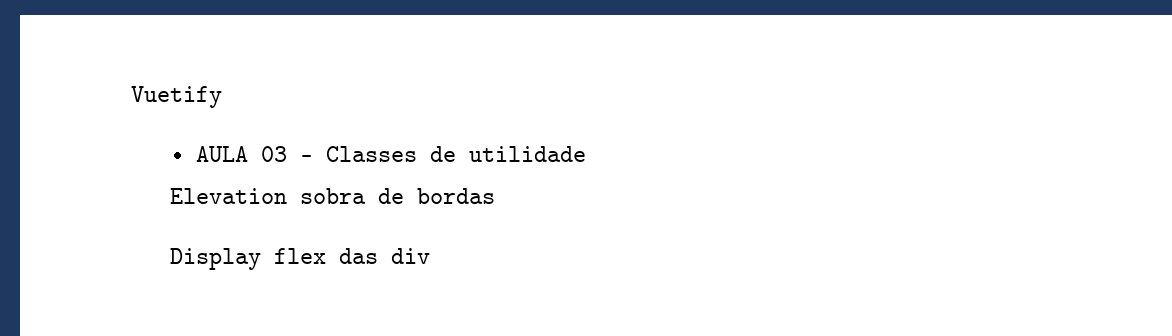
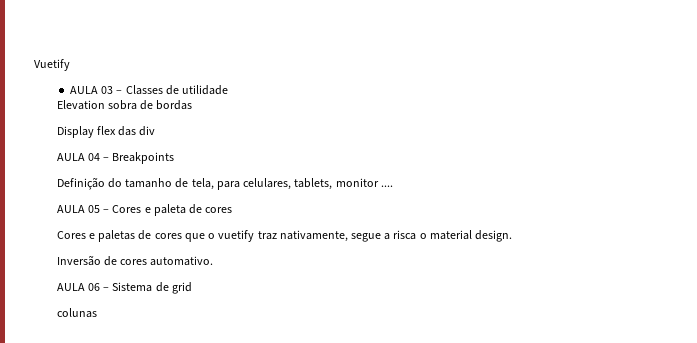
+ AULA 04 – Breakpoints
+ Definição do tamanho de tela, para celulares, tablets, monitor ....
+ AULA 05 – Cores e paleta de cores
+ Cores e paletas de cores que o vuetify traz nativamente, segue a risca o material design.
+ Inversão de cores automativo.
+ AULA 06 – Sistema de grid
+ colunas

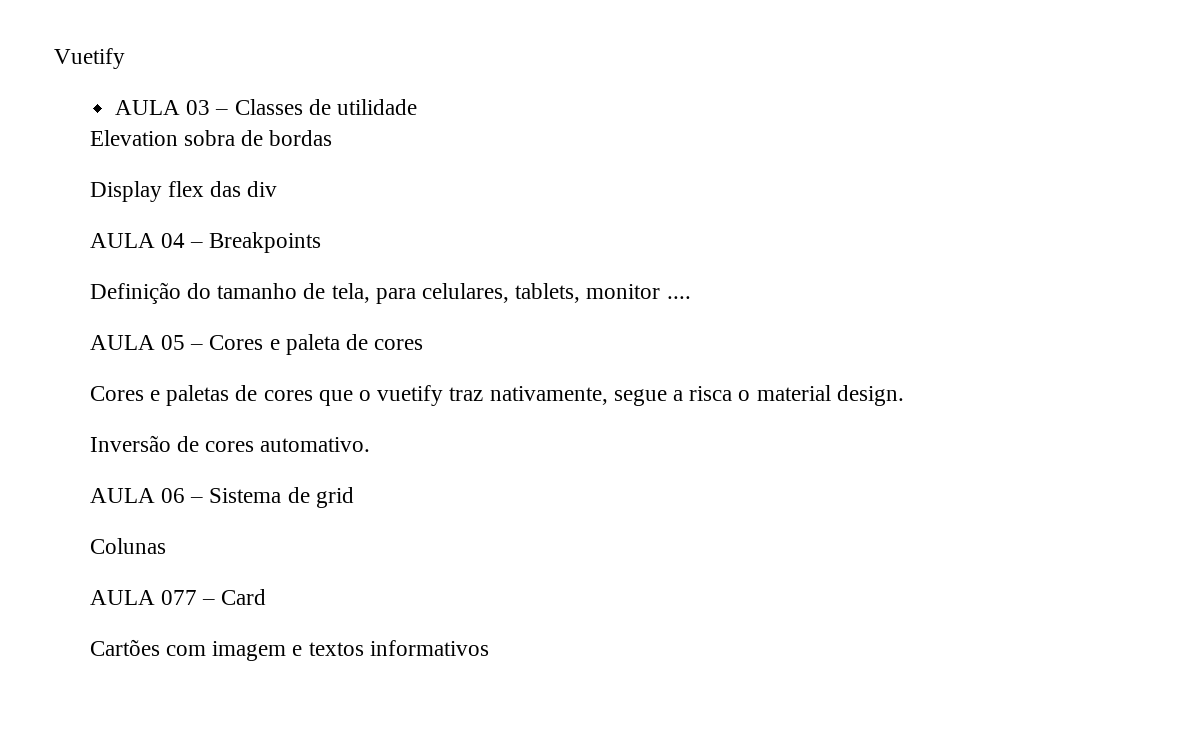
- colunas
+ Colunas
+ AULA 077 – Card
+ Cartões com imagem e textos informativos

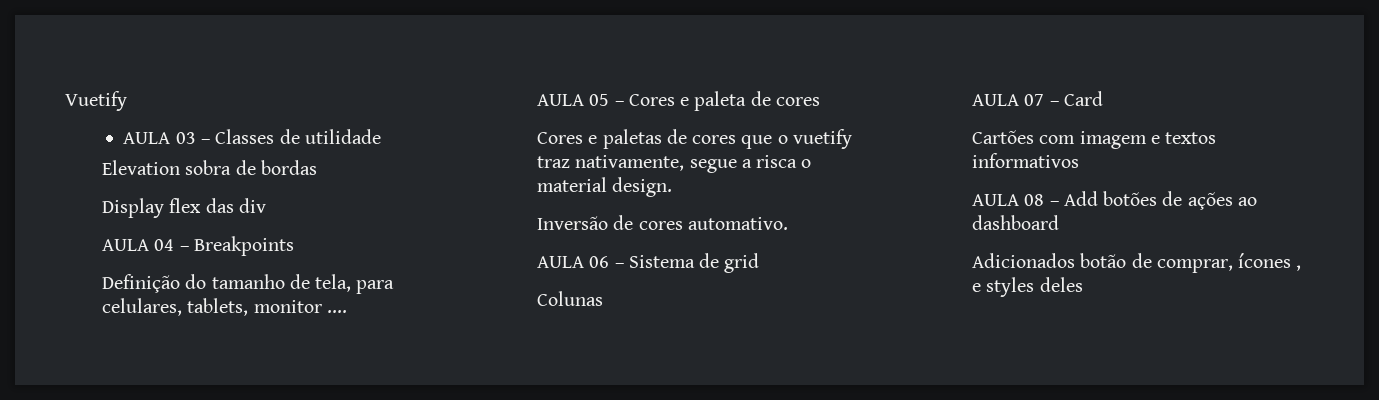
- AULA 077 – Card
+ AULA 07 – Card
+ AULA 08 – Add botões de ações ao dashboard
+ Adicionados botão de comprar, ícones , e styles deles

